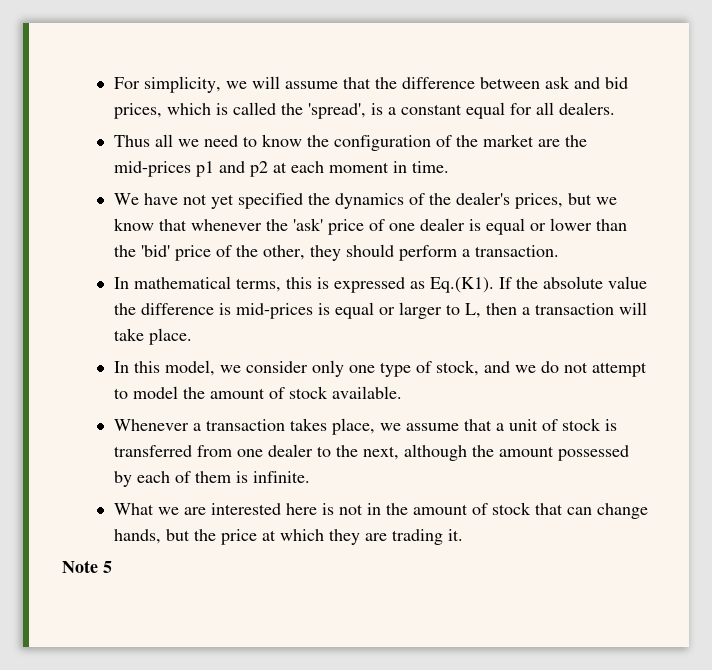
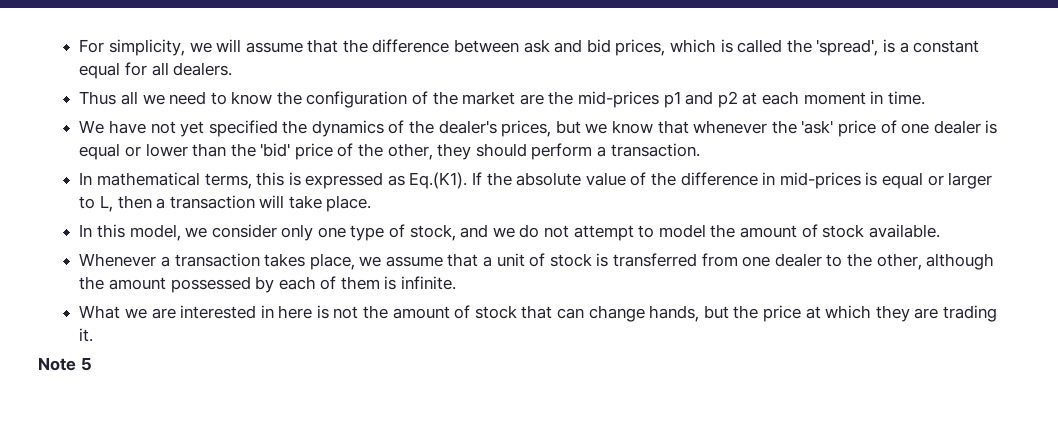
- In mathematical terms, this is expressed as Eq.(K1). If the absolute value the difference is mid-prices is equal or larger to L, then a transaction will take place.
+ In mathematical terms, this is expressed as Eq.(K1). If the absolute value of the difference in mid-prices is equal or larger to L, then a transaction will take place.
- Whenever a transaction takes place, we assume that a unit of stock is transferred from one dealer to the next, although the amount possessed by each of them is infinite.
+ Whenever a transaction takes place, we assume that a unit of stock is transferred from one dealer to the other, although the amount possessed by each of them is infinite.
- What we are interested here is not in the amount of stock that can change hands, but the price at which they are trading it.
+ What we are interested in here is not the amount of stock that can change hands, but the price at which they are trading it.

